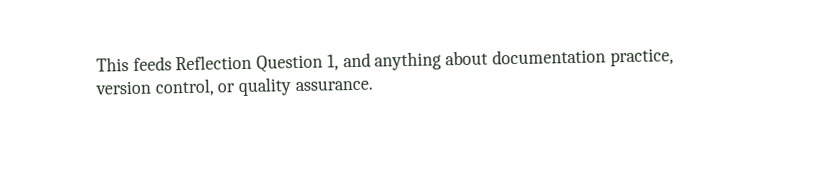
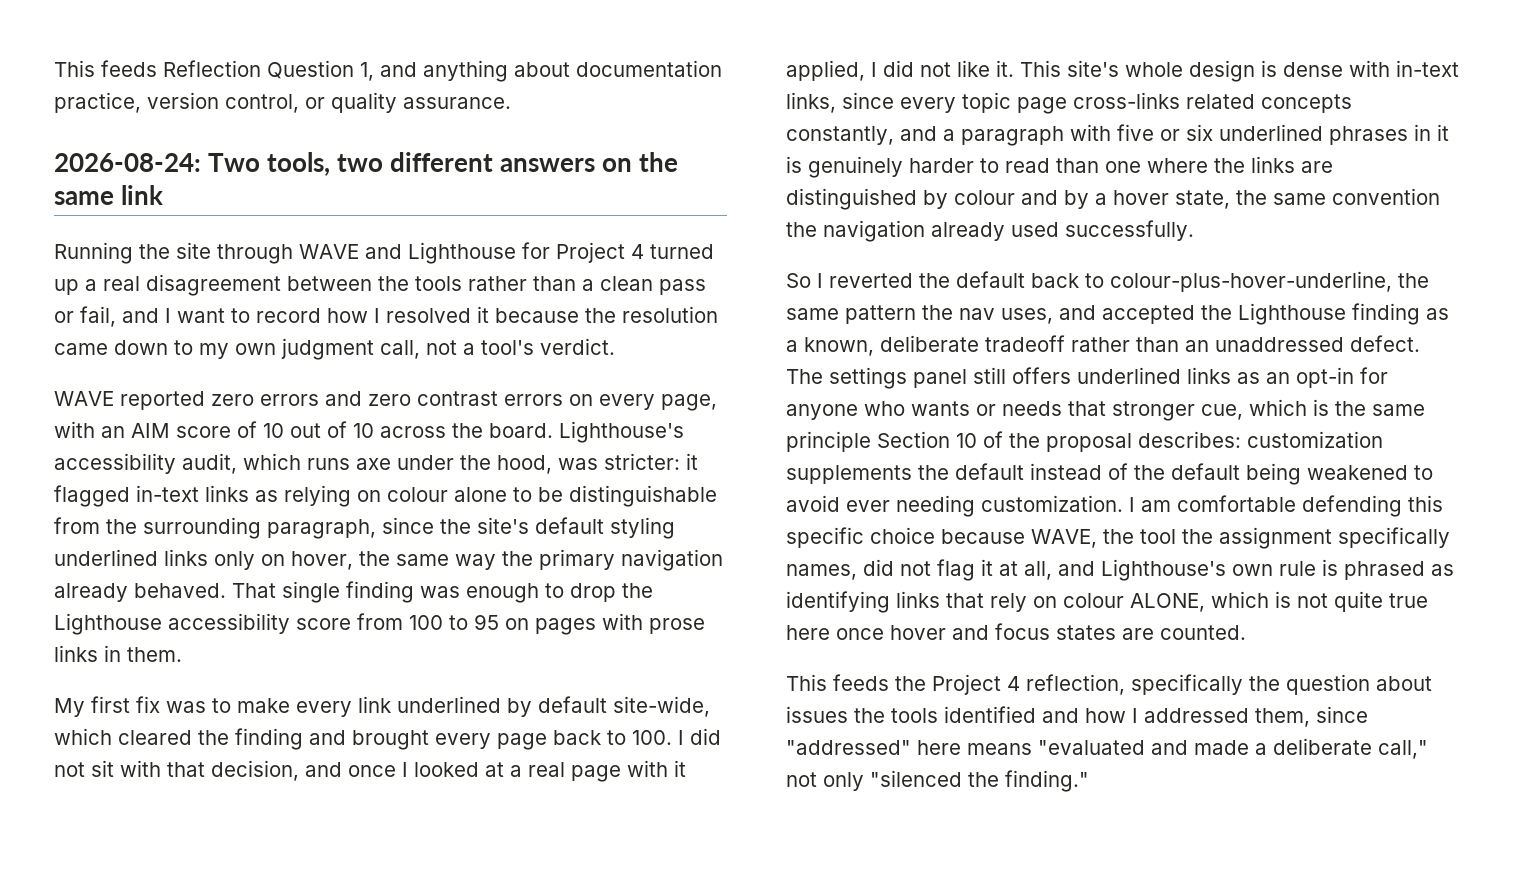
+ 2026-08-24: Two tools, two different answers on the same link
+ Running the site through WAVE and Lighthouse for Project 4 turned up a real disagreement between the tools rather than a clean pass or fail, and I want to record how I resolved it because the resolution came down to my own judgment call, not a tool's verdict.
+ WAVE reported zero errors and zero contrast errors on every page, with an AIM score of 10 out of 10 across the board. Lighthouse's accessibility audit, which runs axe under the hood, was stricter: it flagged in-text links as relying on colour alone to be distinguishable from the surrounding paragraph, since the site's default styling underlined links only on hover, the same way the primary navigation already behaved. That single finding was enough to drop the Lighthouse accessibility score from 100 to 95 on pages with prose links in them.
+ My first fix was to make every link underlined by default site-wide, which cleared the finding and brought every page back to 100. I did not sit with that decision, and once I looked at a real page with it applied, I did not like it. This site's whole design is dense with in-text links, since every topic page cross-links related concepts constantly, and a paragraph with five or six underlined phrases in it is genuinely harder to read than one where the links are distinguished by colour and by a hover state, the same convention the navigation already used successfully.
+ So I reverted the default back to colour-plus-hover-underline, the same pattern the nav uses, and accepted the Lighthouse finding as a known, deliberate tradeoff rather than an unaddressed defect. The settings panel still offers underlined links as an opt-in for anyone who wants or needs that stronger cue, which is the same principle Section 10 of the proposal describes: customization supplements the default instead of the default being weakened to avoid ever needing customization. I am comfortable defending this specific choice because WAVE, the tool the assignment specifically names, did not flag it at all, and Lighthouse's own rule is phrased as identifying links that rely on colour ALONE, which is not quite true here once hover and focus states are counted.
+ This feeds the Project 4 reflection, specifically the question about issues the tools identified and how I addressed them, since "addressed" here means "evaluated and made a deliberate call," not only "silenced the finding."

